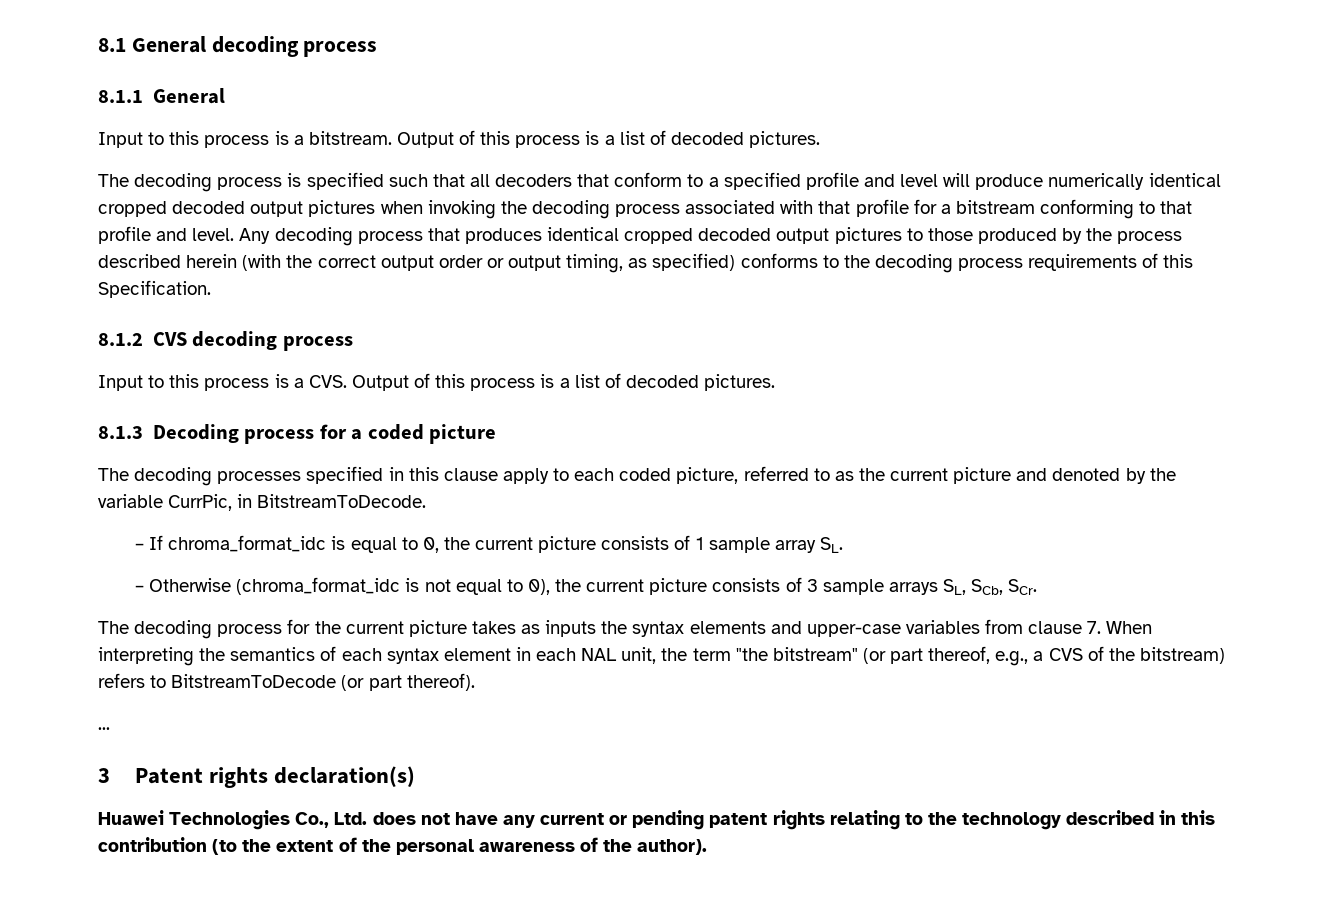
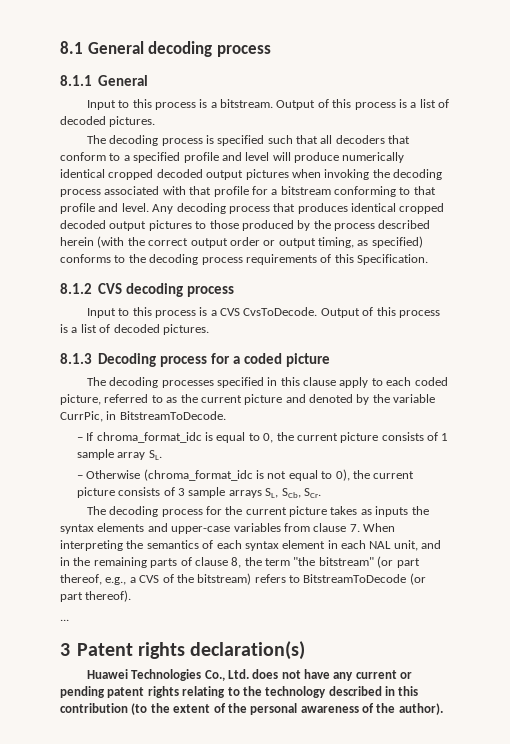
- Input to this process is a CVS. Output of this process is a list of decoded pictures.
+ Input to this process is a CVS CvsToDecode. Output of this process is a list of decoded pictures.
- The decoding process for the current picture takes as inputs the syntax elements and upper-case variables from clause 7. When interpreting the semantics of each syntax element in each NAL unit, the term "the bitstream" (or part thereof, e.g., a CVS of the bitstream) refers to BitstreamToDecode (or part thereof).
+ The decoding process for the current picture takes as inputs the syntax elements and upper-case variables from clause 7. When interpreting the semantics of each syntax element in each NAL unit, and in the remaining parts of clause 8, the term "the bitstream" (or part thereof, e.g., a CVS of the bitstream) refers to BitstreamToDecode (or part thereof).

